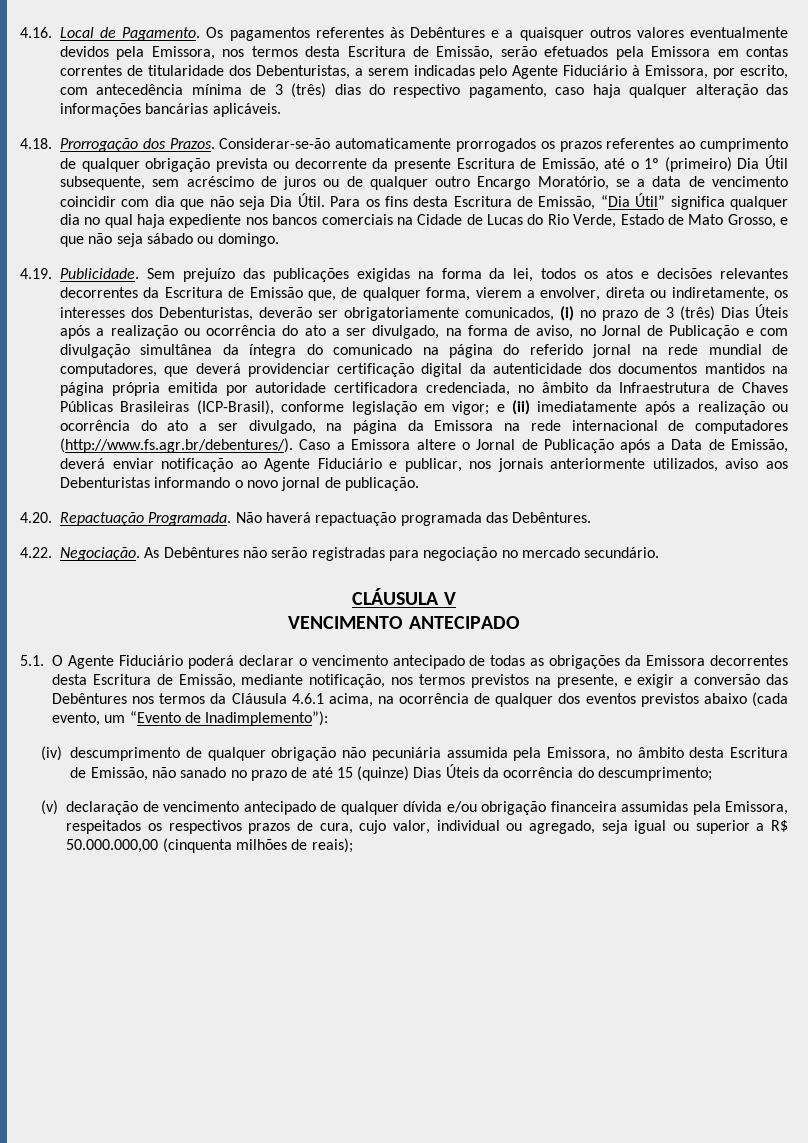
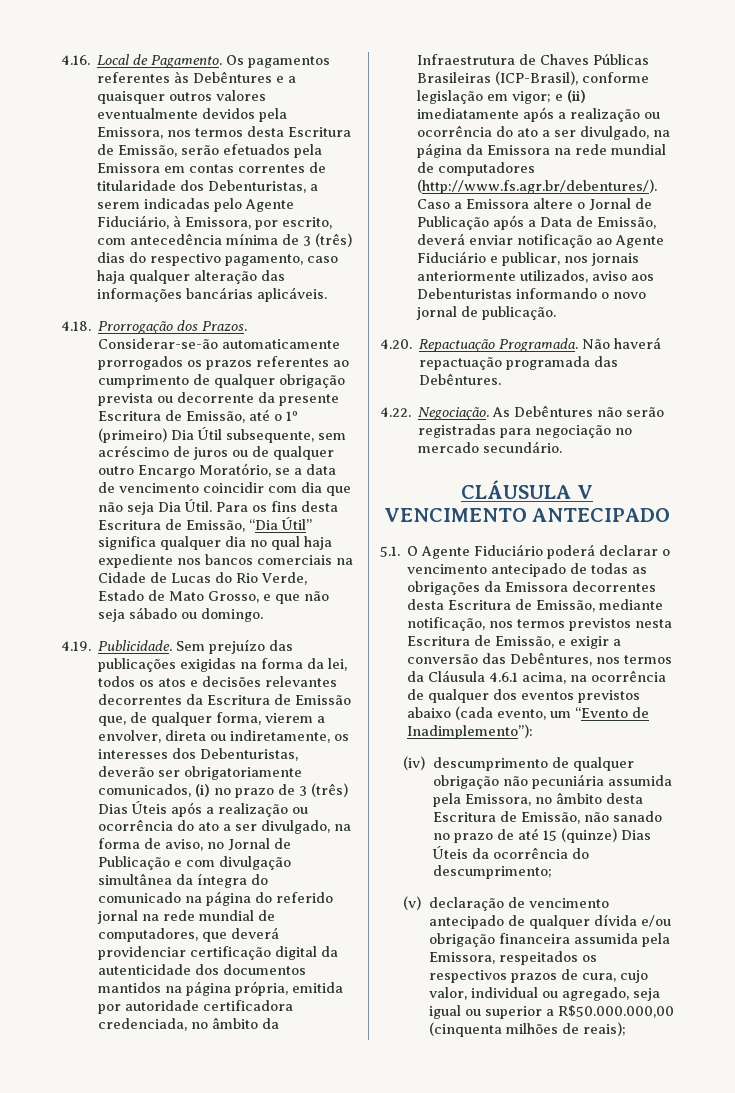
- Os pagamentos referentes às Debêntures e a quaisquer outros valores eventualmente devidos pela Emissora, nos termos desta Escritura de Emissão, serão efetuados pela Emissora em contas correntes de titularidade dos Debenturistas, a serem indicadas pelo Agente Fiduciário à Emissora, por escrito, com antecedência mínima de 3 (três) dias do respectivo pagamento, caso haja qualquer alteração das informações bancárias aplicáveis.
+ Os pagamentos referentes às Debêntures e a quaisquer outros valores eventualmente devidos pela Emissora, nos termos desta Escritura de Emissão, serão efetuados pela Emissora em contas correntes de titularidade dos Debenturistas, a serem indicadas pelo Agente Fiduciário, à Emissora, por escrito, com antecedência mínima de 3 (três) dias do respectivo pagamento, caso haja qualquer alteração das informações bancárias aplicáveis.
- Sem prejuízo das publicações exigidas na forma da lei, todos os atos e decisões relevantes decorrentes da Escritura de Emissão que, de qualquer forma, vierem a envolver, direta ou indiretamente, os interesses dos Debenturistas, deverão ser obrigatoriamente comunicados, (i) no prazo de 3 (três) Dias Úteis após a realização ou ocorrência do ato a ser divulgado, na forma de aviso, no Jornal de Publicação e com divulgação simultânea da íntegra do comunicado na página do referido jornal na rede mundial de computadores, que deverá providenciar certificação digital da autenticidade dos documentos mantidos na página própria emitida por autoridade certificadora credenciada, no âmbito da Infraestrutura de Chaves Públicas Brasileiras (ICP-Brasil), conforme legislação em vigor;
+ Sem prejuízo das publicações exigidas na forma da lei, todos os atos e decisões relevantes decorrentes da Escritura de Emissão que, de qualquer forma, vierem a envolver, direta ou indiretamente, os interesses dos Debenturistas, deverão ser obrigatoriamente comunicados, (i) no prazo de 3 (três) Dias Úteis após a realização ou ocorrência do ato a ser divulgado, na forma de aviso, no Jornal de Publicação e com divulgação simultânea da íntegra do comunicado na página do referido jornal na rede mundial de computadores, que deverá providenciar certificação digital da autenticidade dos documentos mantidos na página própria, emitida por autoridade certificadora credenciada, no âmbito da Infraestrutura de Chaves Públicas Brasileiras (ICP-Brasil), conforme legislação em vigor;
- e (ii) imediatamente após a realização ou ocorrência do ato a ser divulgado, na página da Emissora na rede internacional de computadores (http://www.fs.agr.br/debentures/). Caso a Emissora altere o Jornal de Publicação após a Data de Emissão, deverá enviar notificação ao Agente Fiduciário e publicar, nos jornais anteriormente utilizados, aviso aos Debenturistas informando o novo jornal de publicação.
+ e (ii) imediatamente após a realização ou ocorrência do ato a ser divulgado, na página da Emissora na rede mundial de computadores (http://www.fs.agr.br/debentures/). Caso a Emissora altere o Jornal de Publicação após a Data de Emissão, deverá enviar notificação ao Agente Fiduciário e publicar, nos jornais anteriormente utilizados, aviso aos Debenturistas informando o novo jornal de publicação.
- 5.1. O Agente Fiduciário poderá declarar o vencimento antecipado de todas as obrigações da Emissora decorrentes desta Escritura de Emissão, mediante notificação, nos termos previstos na presente, e exigir a conversão das Debêntures nos termos da Cláusula 4.6.1 acima, na ocorrência de qualquer dos eventos previstos abaixo (cada evento, um “Evento de Inadimplemento”):
+ 5.1. O Agente Fiduciário poderá declarar o vencimento antecipado de todas as obrigações da Emissora decorrentes desta Escritura de Emissão, mediante notificação, nos termos previstos nesta Escritura de Emissão, e exigir a conversão das Debêntures, nos termos da Cláusula 4.6.1 acima, na ocorrência de qualquer dos eventos previstos abaixo (cada evento, um “Evento de Inadimplemento”):
- (v) declaração de vencimento antecipado de qualquer dívida e/ou obrigação financeira assumidas pela Emissora, respeitados os respectivos prazos de cura, cujo valor, individual ou agregado, seja igual ou superior a R$ 50.000.000,00 (cinquenta milhões de reais);
+ (v) declaração de vencimento antecipado de qualquer dívida e/ou obrigação financeira assumida pela Emissora, respeitados os respectivos prazos de cura, cujo valor, individual ou agregado, seja igual ou superior a R$50.000.000,00 (cinquenta milhões de reais);

